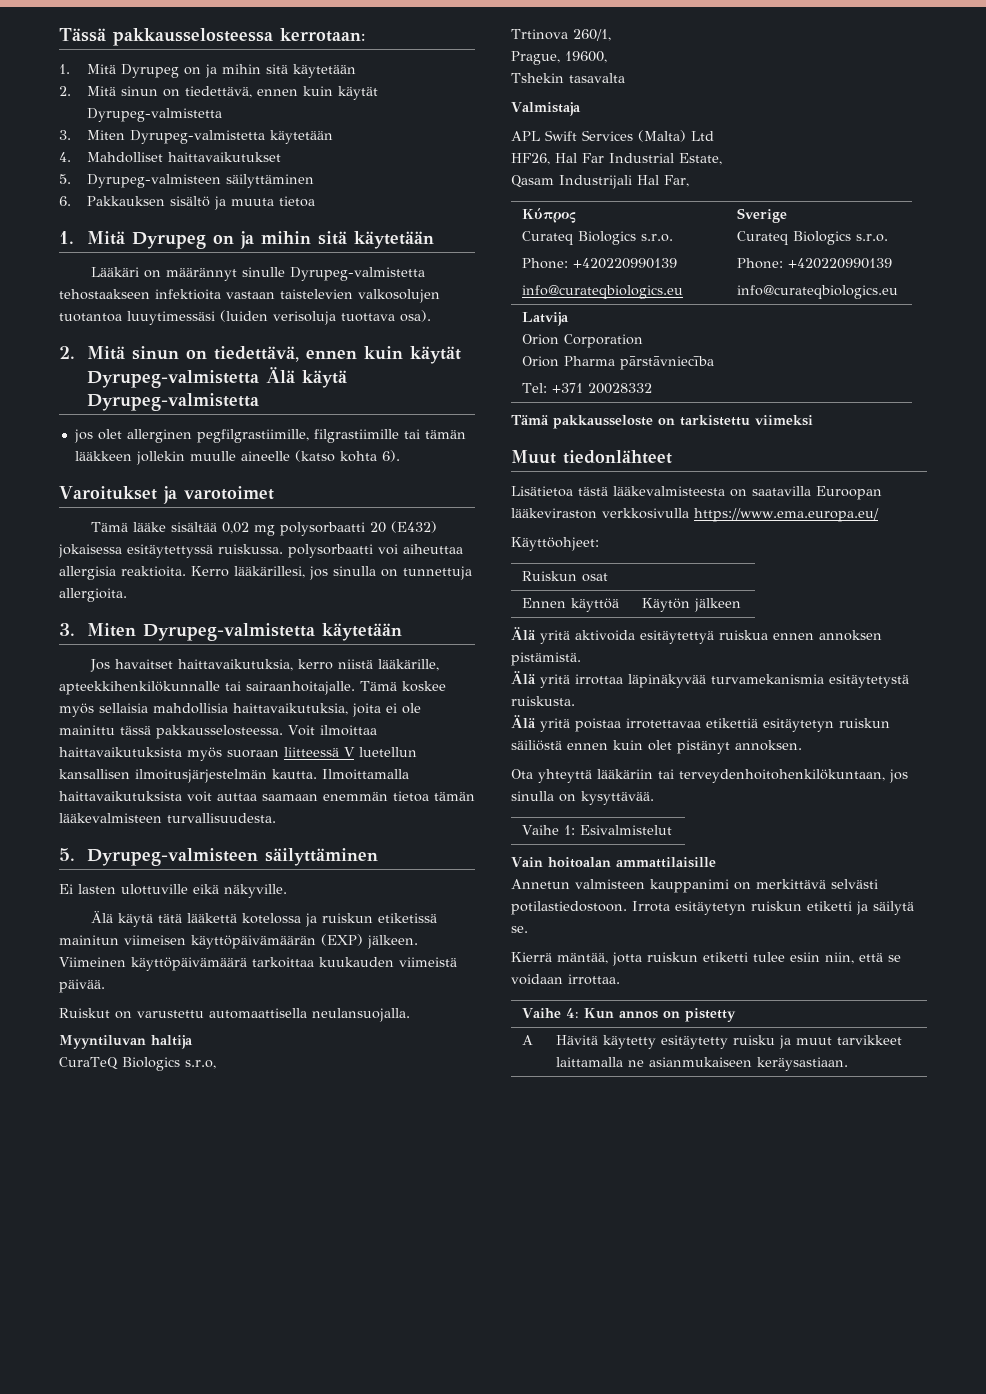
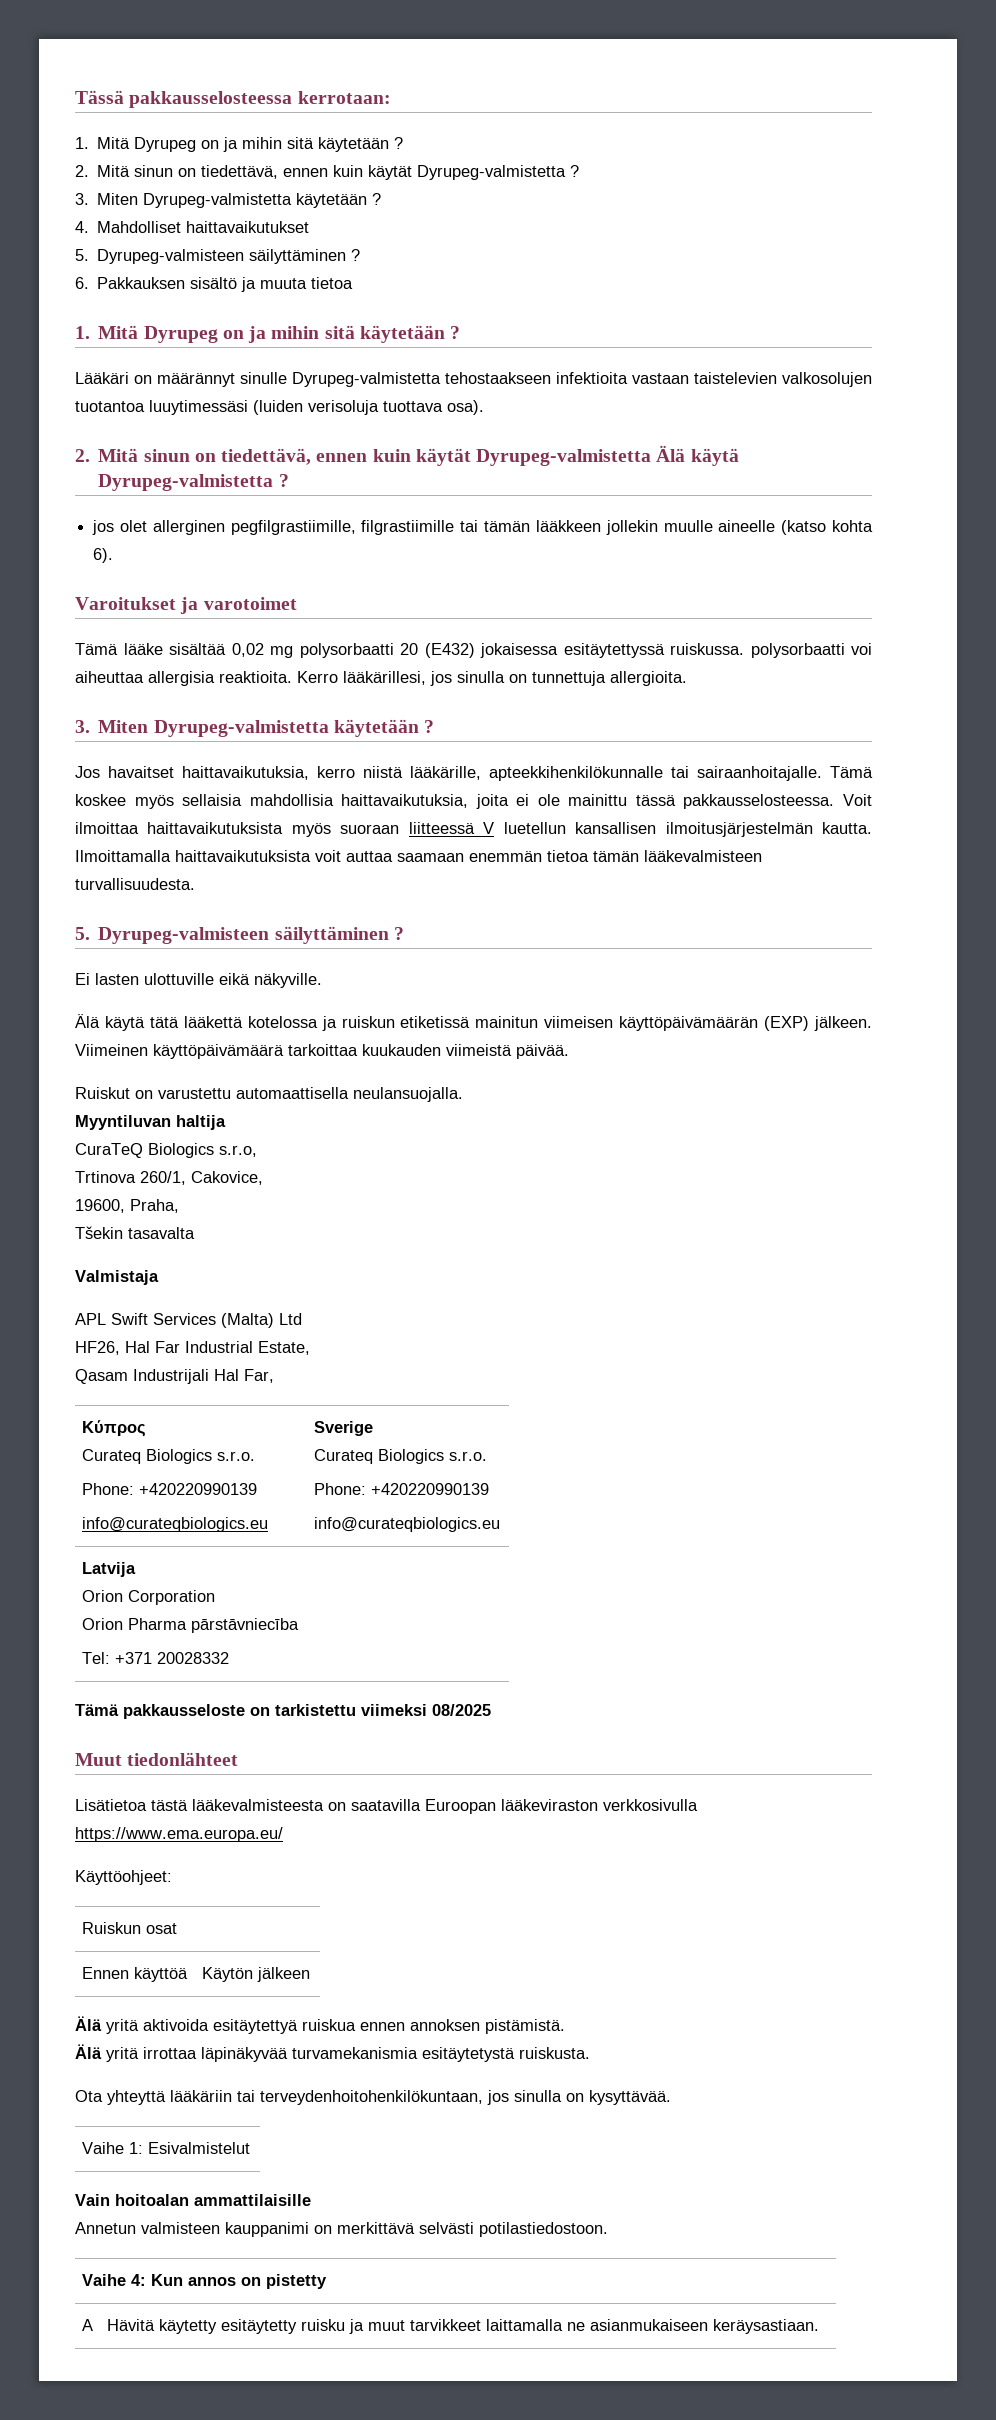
  Tässä pakkausselosteessa kerrotaan:
- 1. Mitä Dyrupeg on ja mihin sitä käytetään
- 2. Mitä sinun on tiedettävä, ennen kuin käytät Dyrupeg-valmistetta
- 3. Miten Dyrupeg-valmistetta käytetään
+ 1. Mitä Dyrupeg on ja mihin sitä käytetään ?
+ 2. Mitä sinun on tiedettävä, ennen kuin käytät Dyrupeg-valmistetta ?
+ 3. Miten Dyrupeg-valmistetta käytetään ?
  4. Mahdolliset haittavaikutukset
- 5. Dyrupeg-valmisteen säilyttäminen
+ 5. Dyrupeg-valmisteen säilyttäminen ?
  6. Pakkauksen sisältö ja muuta tietoa
- 1. Mitä Dyrupeg on ja mihin sitä käytetään
+ 1. Mitä Dyrupeg on ja mihin sitä käytetään ?
- 2. Mitä sinun on tiedettävä, ennen kuin käytät Dyrupeg-valmistetta Älä käytä Dyrupeg-valmistetta
+ 2. Mitä sinun on tiedettävä, ennen kuin käytät Dyrupeg-valmistetta Älä käytä Dyrupeg-valmistetta ?
  Kerro lääkärillesi, jos sinulla on tunnettuja allergioita.
- 3. Miten Dyrupeg-valmistetta käytetään
+ 3. Miten Dyrupeg-valmistetta käytetään ?
  Ilmoittamalla haittavaikutuksista voit auttaa saamaan enemmän tietoa tämän lääkevalmisteen turvallisuudesta.
- 5. Dyrupeg-valmisteen säilyttäminen
+ 5. Dyrupeg-valmisteen säilyttäminen ?
- Trtinova 260/1,
- Prague, 19600,
- Tshekin tasavalta
+ Trtinova 260/1, Cakovice,
+ 19600, Praha,
+ Tšekin tasavalta
- Tämä pakkausseloste on tarkistettu viimeksi
+ Tämä pakkausseloste on tarkistettu viimeksi 08/2025
- Älä yritä poistaa irrotettavaa etikettiä esitäytetyn ruiskun säiliöstä ennen kuin olet pistänyt annoksen.
- Irrota esitäytetyn ruiskun etiketti ja säilytä se.
- Kierrä mäntää, jotta ruiskun etiketti tulee esiin niin, että se voidaan irrottaa.

